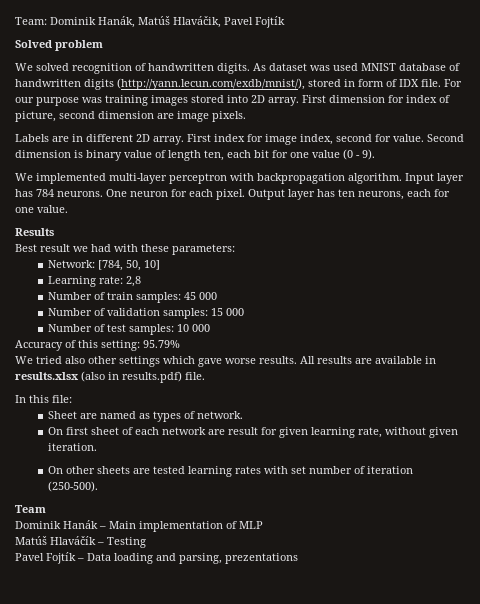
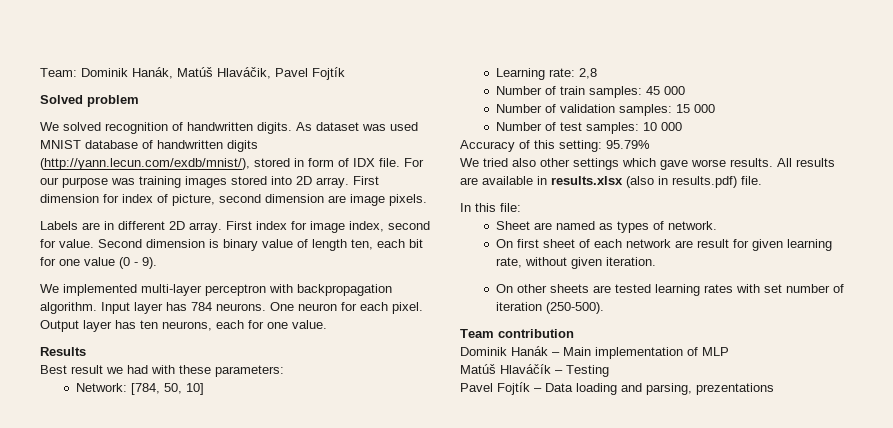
- Team
+ Team contribution

